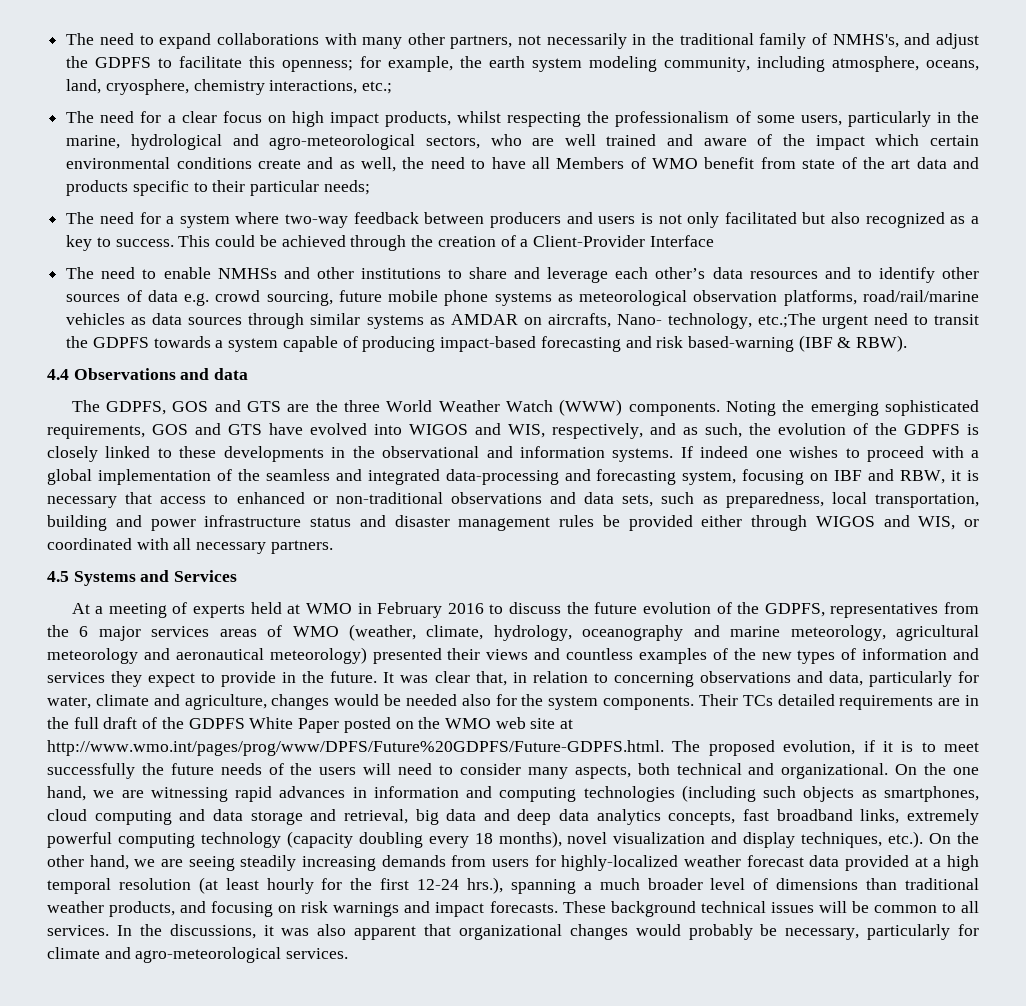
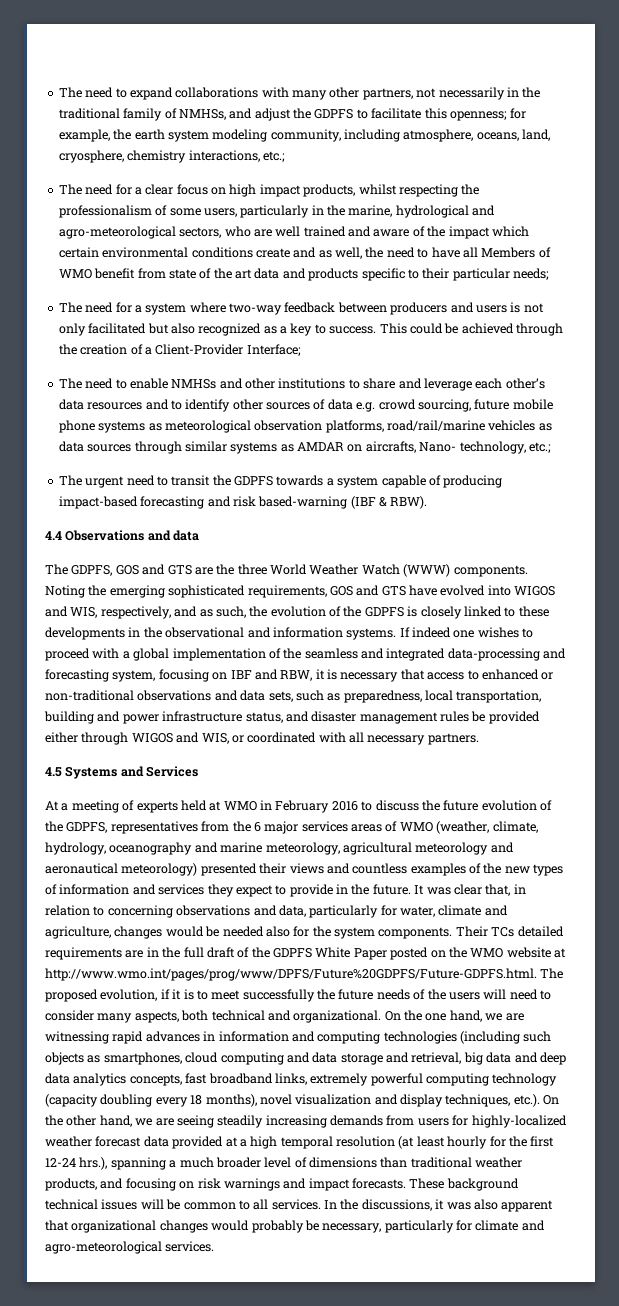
- The need to expand collaborations with many other partners, not necessarily in the traditional family of NMHS's, and adjust the GDPFS to facilitate this openness; for example, the earth system modeling community, including atmosphere, oceans, land, cryosphere, chemistry interactions, etc.;
+ The need to expand collaborations with many other partners, not necessarily in the traditional family of NMHSs, and adjust the GDPFS to facilitate this openness; for example, the earth system modeling community, including atmosphere, oceans, land, cryosphere, chemistry interactions, etc.;
- This could be achieved through the creation of a Client-Provider Interface
+ This could be achieved through the creation of a Client-Provider Interface;
- The need to enable NMHSs and other institutions to share and leverage each other’s data resources and to identify other sources of data e.g. crowd sourcing, future mobile phone systems as meteorological observation platforms, road/rail/marine vehicles as data sources through similar systems as AMDAR on aircrafts, Nano- technology, etc.;The urgent need to transit the GDPFS towards a system capable of producing impact-based forecasting and risk based-warning (IBF & RBW).
+ The need to enable NMHSs and other institutions to share and leverage each other’s data resources and to identify other sources of data e.g. crowd sourcing, future mobile phone systems as meteorological observation platforms, road/rail/marine vehicles as data sources through similar systems as AMDAR on aircrafts, Nano- technology, etc.;
+ The urgent need to transit the GDPFS towards a system capable of producing impact-based forecasting and risk based-warning (IBF & RBW).
- If indeed one wishes to proceed with a global implementation of the seamless and integrated data-processing and forecasting system, focusing on IBF and RBW, it is necessary that access to enhanced or non-traditional observations and data sets, such as preparedness, local transportation, building and power infrastructure status and disaster management rules be provided either through WIGOS and WIS, or coordinated with all necessary partners.
+ If indeed one wishes to proceed with a global implementation of the seamless and integrated data-processing and forecasting system, focusing on IBF and RBW, it is necessary that access to enhanced or non-traditional observations and data sets, such as preparedness, local transportation, building and power infrastructure status, and disaster management rules be provided either through WIGOS and WIS, or coordinated with all necessary partners.
- Their TCs detailed requirements are in the full draft of the GDPFS White Paper posted on the WMO web site at http://www.wmo.int/pages/prog/www/DPFS/Future%20GDPFS/Future-GDPFS.html. The proposed evolution, if it is to meet successfully the future needs of the users will need to consider many aspects, both technical and organizational.
+ Their TCs detailed requirements are in the full draft of the GDPFS White Paper posted on the WMO website at http://www.wmo.int/pages/prog/www/DPFS/Future%20GDPFS/Future-GDPFS.html. The proposed evolution, if it is to meet successfully the future needs of the users will need to consider many aspects, both technical and organizational.

